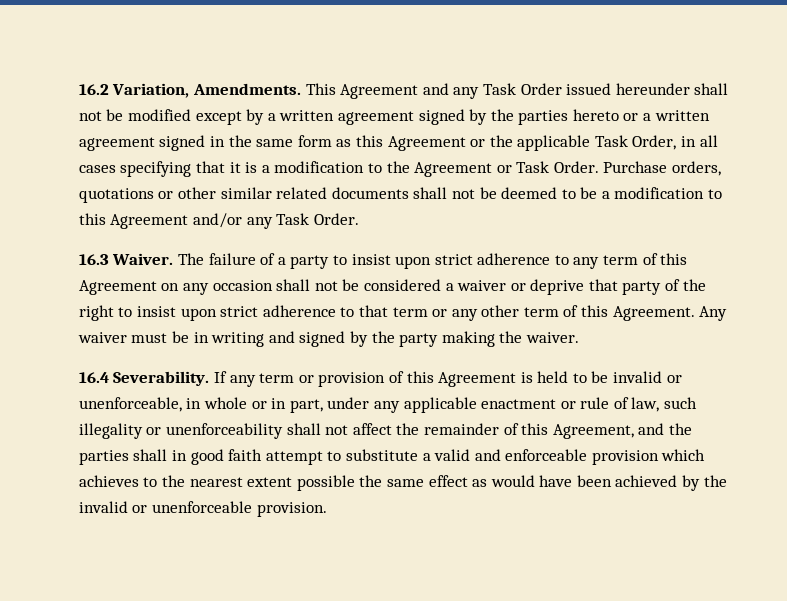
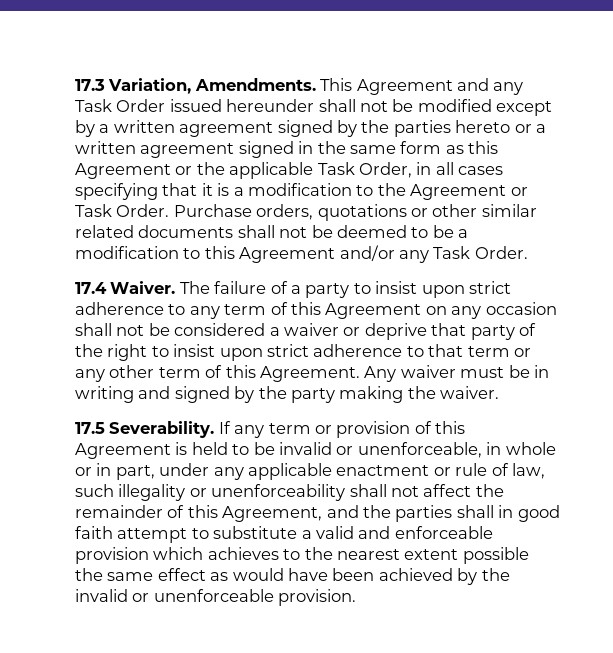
- 16.2 Variation, Amendments.
+ 17.3 Variation, Amendments.
- 16.3 Waiver.
+ 17.4 Waiver.
- 16.4 Severability.
+ 17.5 Severability.

